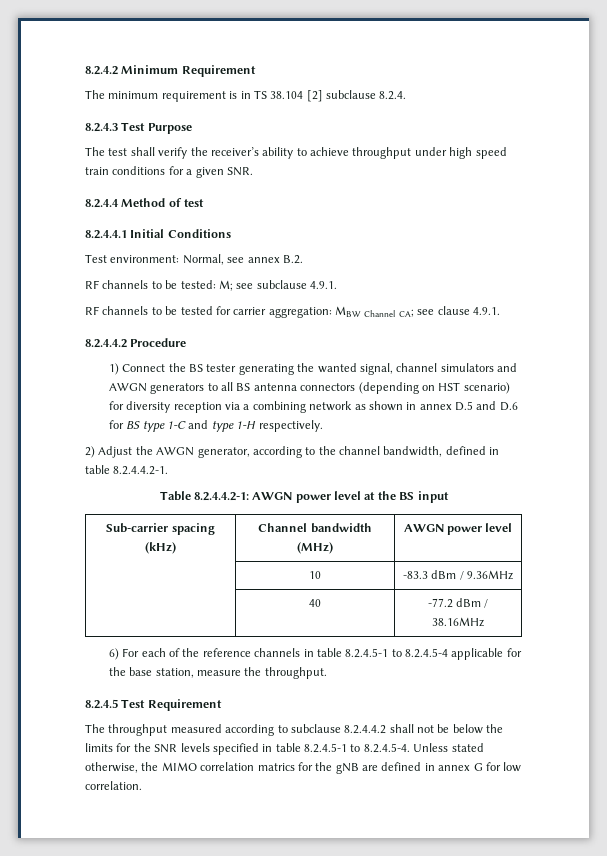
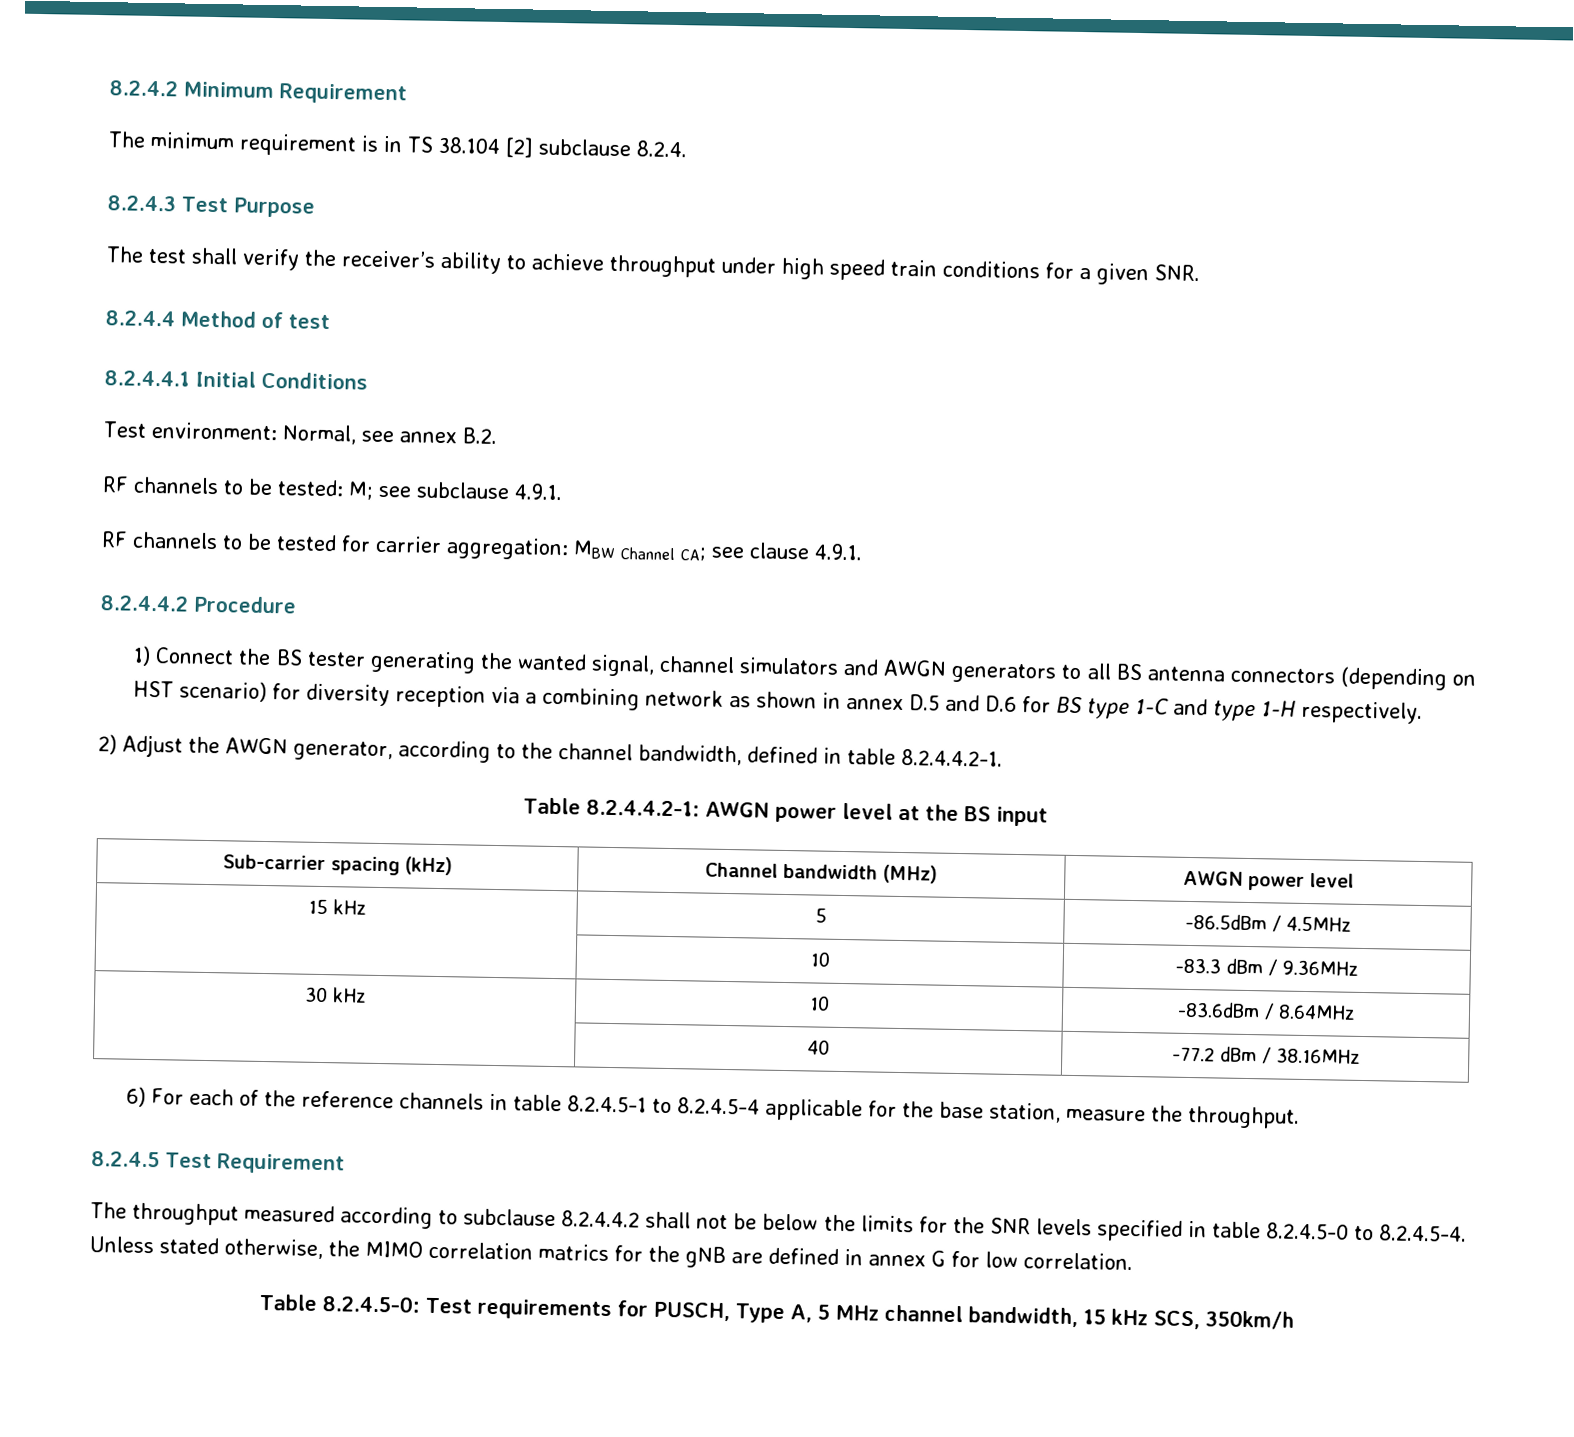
+ 15 kHz | 5 | -86.5dBm / 4.5MHz
+ 30 kHz | 10 | -83.6dBm / 8.64MHz
- The throughput measured according to subclause 8.2.4.4.2 shall not be below the limits for the SNR levels specified in table 8.2.4.5-1 to 8.2.4.5-4. Unless stated otherwise, the MIMO correlation matrics for the gNB are defined in annex G for low correlation.
+ The throughput measured according to subclause 8.2.4.4.2 shall not be below the limits for the SNR levels specified in table 8.2.4.5-0 to 8.2.4.5-4. Unless stated otherwise, the MIMO correlation matrics for the gNB are defined in annex G for low correlation.
+ Table 8.2.4.5-0: Test requirements for PUSCH, Type A, 5 MHz channel bandwidth, 15 kHz SCS, 350km/h

